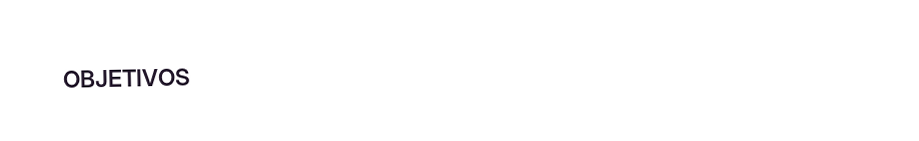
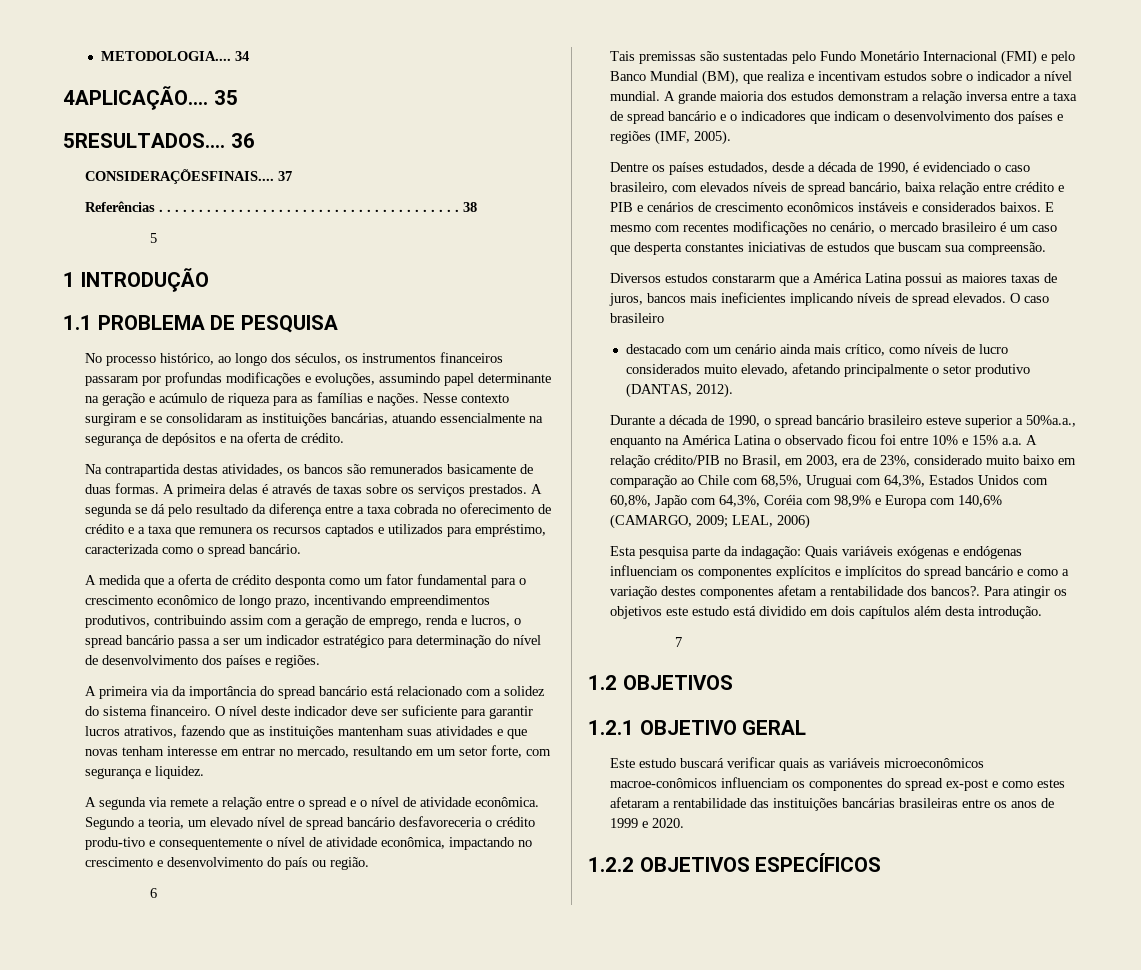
- OBJETIVOS
+ METODOLOGIA.... 34
+ 4APLICAÇÃO.... 35
+ 5RESULTADOS.... 36
+ CONSIDERAÇÕESFINAIS.... 37
+ Referências . . . . . . . . . . . . . . . . . . . . . . . . . . . . . . . . . . . . . . 38
+ 5
+ 1 INTRODUÇÃO
+ 1.1 PROBLEMA DE PESQUISA
+ No processo histórico, ao longo dos séculos, os instrumentos financeiros passaram por profundas modificações e evoluções, assumindo papel determinante na geração e acúmulo de riqueza para as famílias e nações. Nesse contexto surgiram e se consolidaram as instituições bancárias, atuando essencialmente na segurança de depósitos e na oferta de crédito.
+ Na contrapartida destas atividades, os bancos são remunerados basicamente de duas formas. A primeira delas é através de taxas sobre os serviços prestados. A segunda se dá pelo resultado da diferença entre a taxa cobrada no oferecimento de crédito e a taxa que remunera os recursos captados e utilizados para empréstimo, caracterizada como o spread bancário.
+ A medida que a oferta de crédito desponta como um fator fundamental para o crescimento econômico de longo prazo, incentivando empreendimentos produtivos, contribuindo assim com a geração de emprego, renda e lucros, o spread bancário passa a ser um indicador estratégico para determinação do nível de desenvolvimento dos países e regiões.
+ A primeira via da importância do spread bancário está relacionado com a solidez do sistema financeiro. O nível deste indicador deve ser suficiente para garantir lucros atrativos, fazendo que as instituições mantenham suas atividades e que novas tenham interesse em entrar no mercado, resultando em um setor forte, com segurança e liquidez.
+ A segunda via remete a relação entre o spread e o nível de atividade econômica. Segundo a teoria, um elevado nível de spread bancário desfavoreceria o crédito produ-tivo e consequentemente o nível de atividade econômica, impactando no crescimento e desenvolvimento do país ou região.
+ 6
+ Tais premissas são sustentadas pelo Fundo Monetário Internacional (FMI) e pelo Banco Mundial (BM), que realiza e incentivam estudos sobre o indicador a nível mundial. A grande maioria dos estudos demonstram a relação inversa entre a taxa de spread bancário e o indicadores que indicam o desenvolvimento dos países e regiões (IMF, 2005).
+ Dentre os países estudados, desde a década de 1990, é evidenciado o caso brasileiro, com elevados níveis de spread bancário, baixa relação entre crédito e PIB e cenários de crescimento econômicos instáveis e considerados baixos. E mesmo com recentes modificações no cenário, o mercado brasileiro é um caso que desperta constantes iniciativas de estudos que buscam sua compreensão.
+ Diversos estudos constararm que a América Latina possui as maiores taxas de juros, bancos mais ineficientes implicando níveis de spread elevados. O caso brasileiro
+ destacado com um cenário ainda mais crítico, como níveis de lucro considerados muito elevado, afetando principalmente o setor produtivo (DANTAS, 2012).
+ Durante a década de 1990, o spread bancário brasileiro esteve superior a 50%a.a., enquanto na América Latina o observado ficou foi entre 10% e 15% a.a. A relação crédito/PIB no Brasil, em 2003, era de 23%, considerado muito baixo em comparação ao Chile com 68,5%, Uruguai com 64,3%, Estados Unidos com 60,8%, Japão com 64,3%, Coréia com 98,9% e Europa com 140,6% (CAMARGO, 2009; LEAL, 2006)
+ Esta pesquisa parte da indagação: Quais variáveis exógenas e endógenas influenciam os componentes explícitos e implícitos do spread bancário e como a variação destes componentes afetam a rentabilidade dos bancos?. Para atingir os objetivos este estudo está dividido em dois capítulos além desta introdução.
+ 7
+ 1.2 OBJETIVOS
+ 1.2.1 OBJETIVO GERAL
+ Este estudo buscará verificar quais as variáveis microeconômicos macroe-conômicos influenciam os componentes do spread ex-post e como estes afetaram a rentabilidade das instituições bancárias brasileiras entre os anos de 1999 e 2020.
+ 1.2.2 OBJETIVOS ESPECÍFICOS

